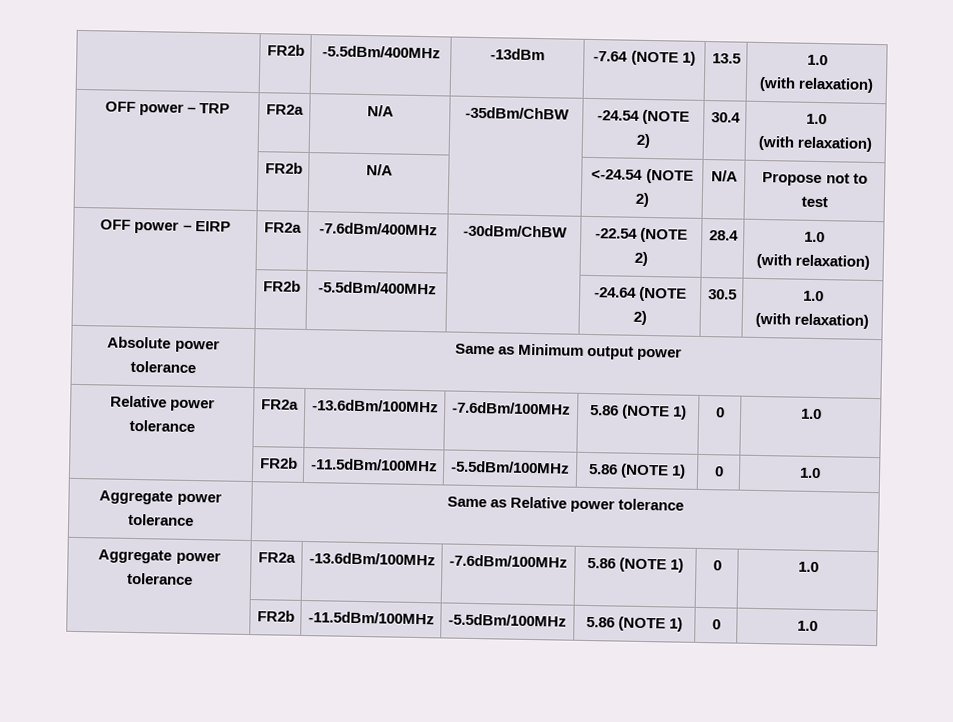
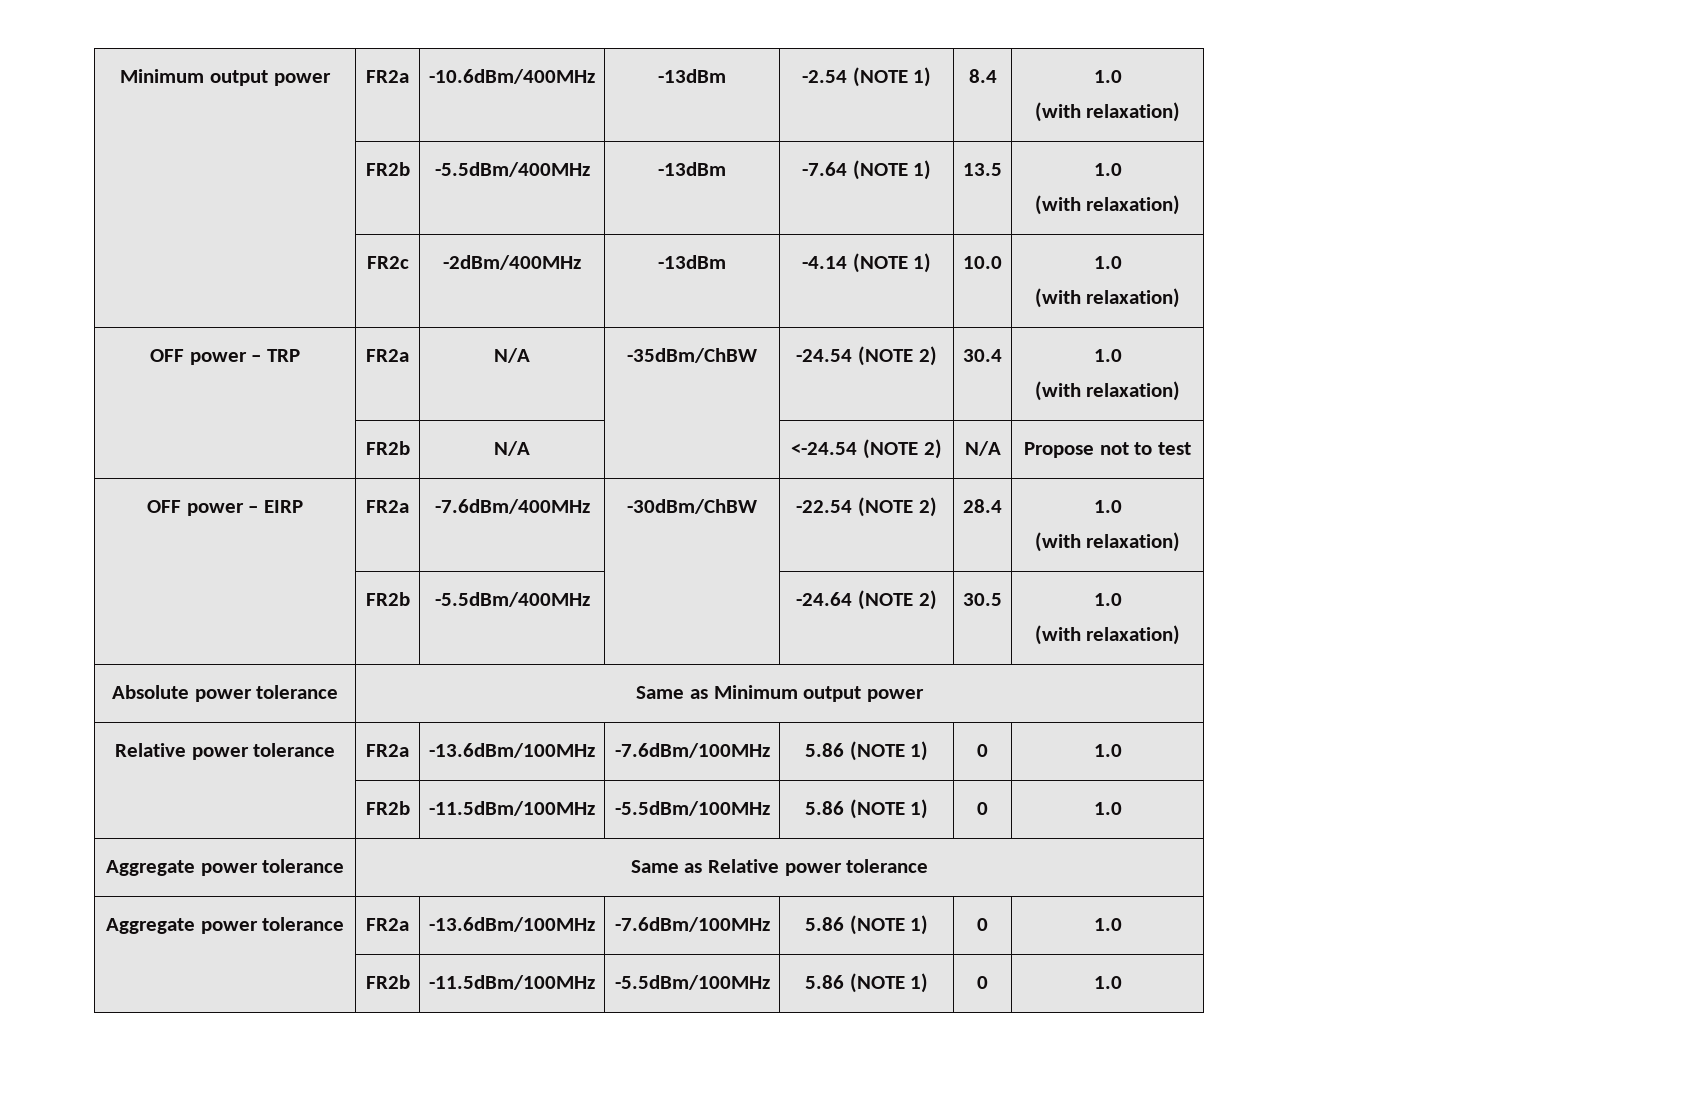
+ Minimum output power | FR2a | -10.6dBm/400MHz | -13dBm | -2.54 (NOTE 1) | 8.4 | 1.0
+ (with relaxation)
+ | FR2c | -2dBm/400MHz | -13dBm | -4.14 (NOTE 1) | 10.0 | 1.0
+ (with relaxation)

